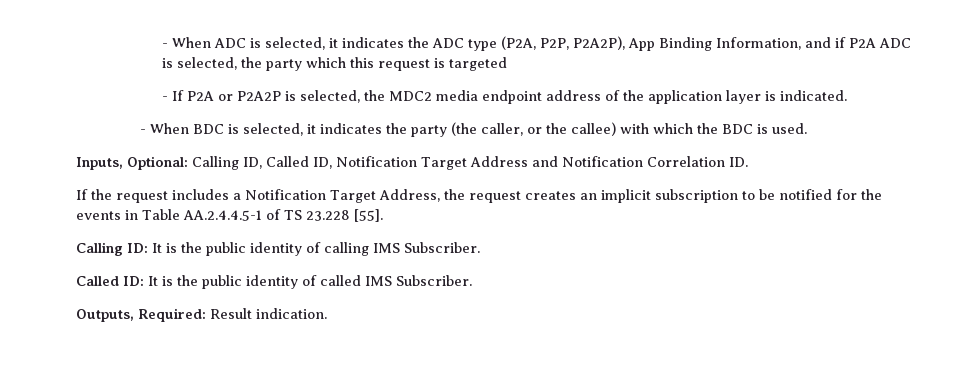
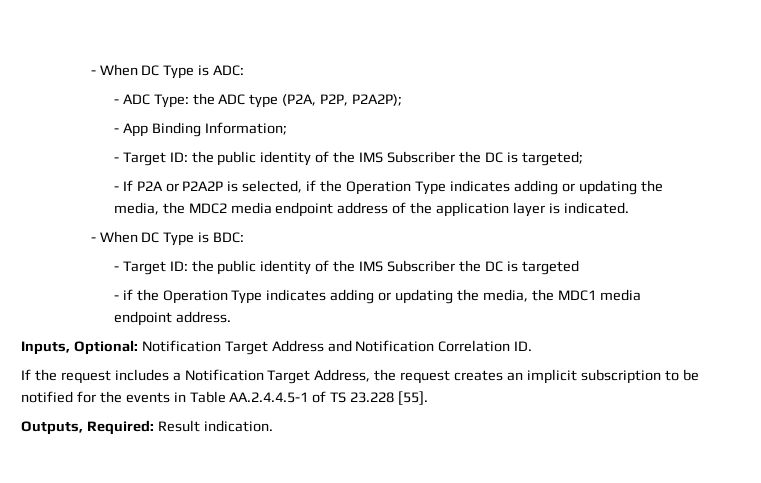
- - When ADC is selected, it indicates the ADC type (P2A, P2P, P2A2P), App Binding Information, and if P2A ADC is selected, the party which this request is targeted
+ - When DC Type is ADC:
+ - ADC Type: the ADC type (P2A, P2P, P2A2P);
+ - App Binding Information;
+ - Target ID: the public identity of the IMS Subscriber the DC is targeted;
- - If P2A or P2A2P is selected, the MDC2 media endpoint address of the application layer is indicated.
+ - If P2A or P2A2P is selected, if the Operation Type indicates adding or updating the media, the MDC2 media endpoint address of the application layer is indicated.
- - When BDC is selected, it indicates the party (the caller, or the callee) with which the BDC is used.
- Inputs, Optional: Calling ID, Called ID, Notification Target Address and Notification Correlation ID.
+ - When DC Type is BDC:
+ - Target ID: the public identity of the IMS Subscriber the DC is targeted
+ - if the Operation Type indicates adding or updating the media, the MDC1 media endpoint address.
+ Inputs, Optional: Notification Target Address and Notification Correlation ID.
- Calling ID: It is the public identity of calling IMS Subscriber.
- Called ID: It is the public identity of called IMS Subscriber.

